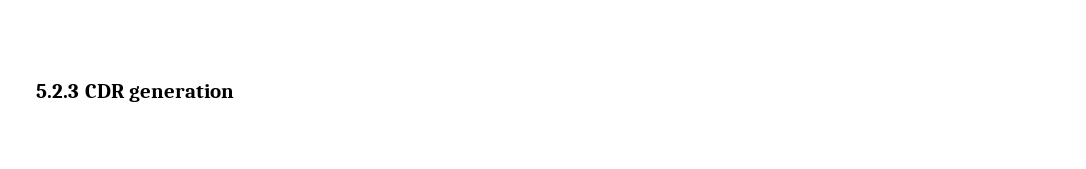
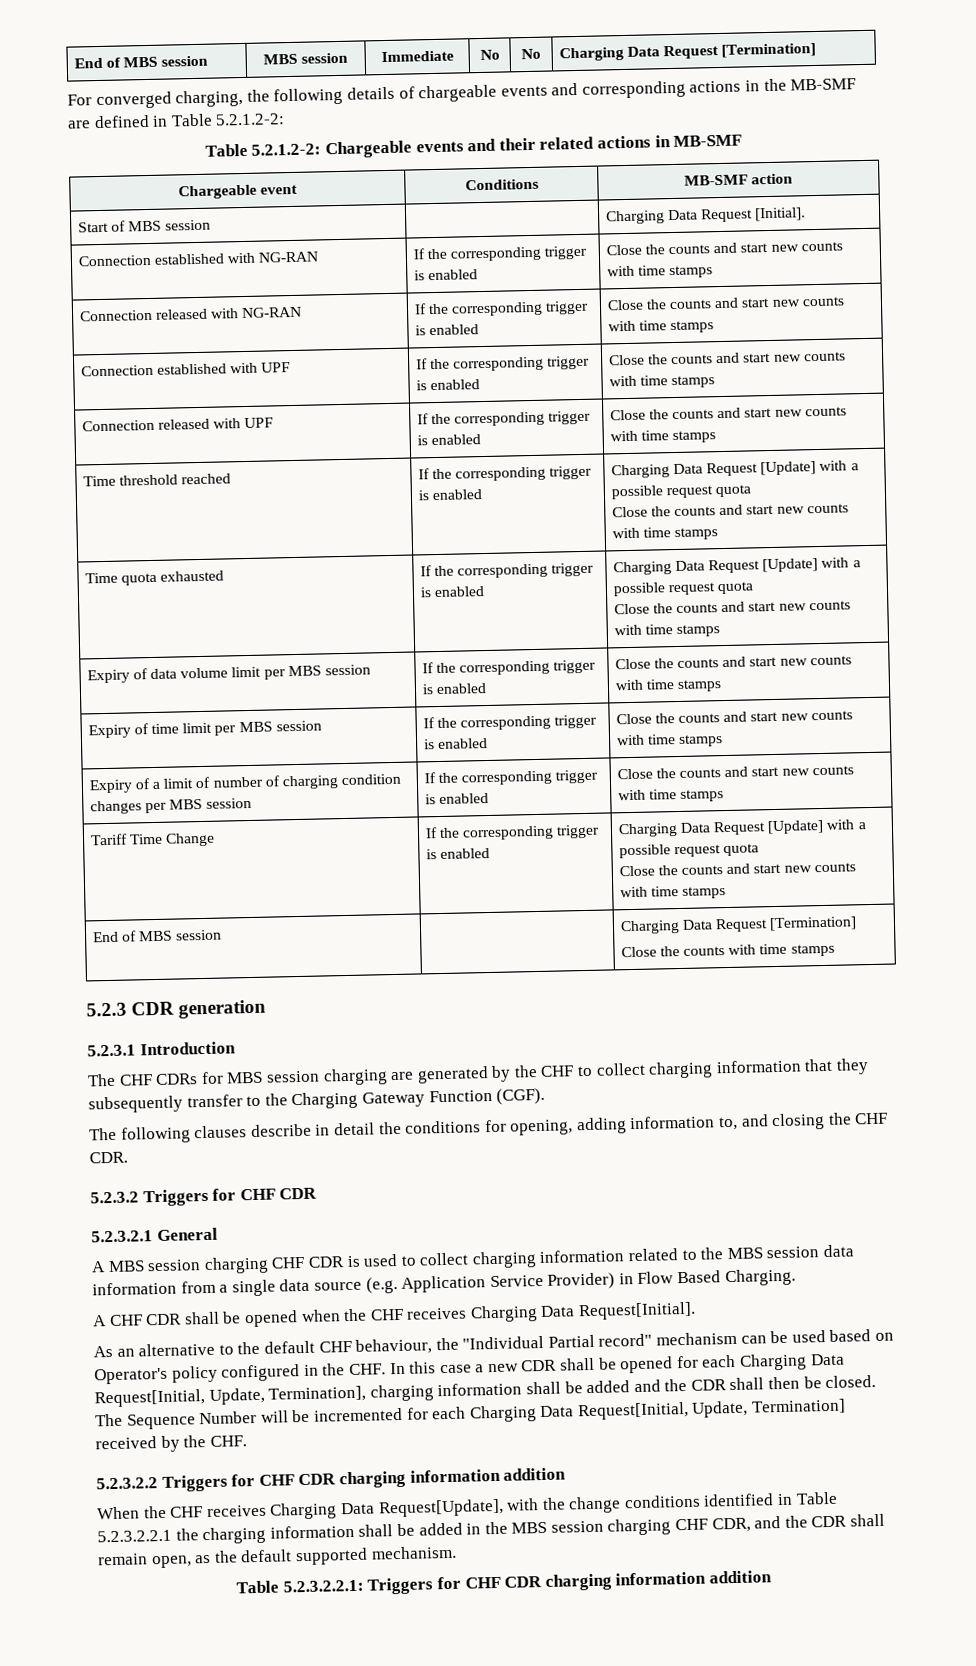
+ End of MBS session | MBS session | Immediate | No | No | Charging Data Request [Termination]
+ For converged charging, the following details of chargeable events and corresponding actions in the MB-SMF are defined in Table 5.2.1.2-2:
+ Table 5.2.1.2-2: Chargeable events and their related actions in MB-SMF
+ Chargeable event | Conditions | MB-SMF action
+ Start of MBS session | | Charging Data Request [Initial].
+ Connection established with NG-RAN | If the corresponding trigger is enabled | Close the counts and start new counts with time stamps
+ Connection released with NG-RAN | If the corresponding trigger is enabled | Close the counts and start new counts with time stamps
+ Connection established with UPF | If the corresponding trigger is enabled | Close the counts and start new counts with time stamps
+ Connection released with UPF | If the corresponding trigger is enabled | Close the counts and start new counts with time stamps
+ Time threshold reached | If the corresponding trigger is enabled | Charging Data Request [Update] with a possible request quota
+ Close the counts and start new counts with time stamps
+ Time quota exhausted | If the corresponding trigger is enabled | Charging Data Request [Update] with a possible request quota
+ Close the counts and start new counts with time stamps
+ Expiry of data volume limit per MBS session | If the corresponding trigger is enabled | Close the counts and start new counts with time stamps
+ Expiry of time limit per MBS session | If the corresponding trigger is enabled | Close the counts and start new counts with time stamps
+ Expiry of a limit of number of charging condition changes per MBS session | If the corresponding trigger is enabled | Close the counts and start new counts with time stamps
+ Tariff Time Change | If the corresponding trigger is enabled | Charging Data Request [Update] with a possible request quota
+ Close the counts and start new counts with time stamps
+ End of MBS session | | Charging Data Request [Termination]
+ Close the counts with time stamps
  5.2.3 CDR generation
+ 5.2.3.1 Introduction
+ The CHF CDRs for MBS session charging are generated by the CHF to collect charging information that they subsequently transfer to the Charging Gateway Function (CGF).
+ The following clauses describe in detail the conditions for opening, adding information to, and closing the CHF CDR.
+ 5.2.3.2 Triggers for CHF CDR
+ 5.2.3.2.1 General
+ A MBS session charging CHF CDR is used to collect charging information related to the MBS session data information from a single data source (e.g. Application Service Provider) in Flow Based Charging.
+ A CHF CDR shall be opened when the CHF receives Charging Data Request[Initial].
+ As an alternative to the default CHF behaviour, the "Individual Partial record" mechanism can be used based on Operator's policy configured in the CHF. In this case a new CDR shall be opened for each Charging Data Request[Initial, Update, Termination], charging information shall be added and the CDR shall then be closed. The Sequence Number will be incremented for each Charging Data Request[Initial, Update, Termination] received by the CHF.
+ 5.2.3.2.2 Triggers for CHF CDR charging information addition
+ When the CHF receives Charging Data Request[Update], with the change conditions identified in Table 5.2.3.2.2.1 the charging information shall be added in the MBS session charging CHF CDR, and the CDR shall remain open, as the default supported mechanism.
+ Table 5.2.3.2.2.1: Triggers for CHF CDR charging information addition

